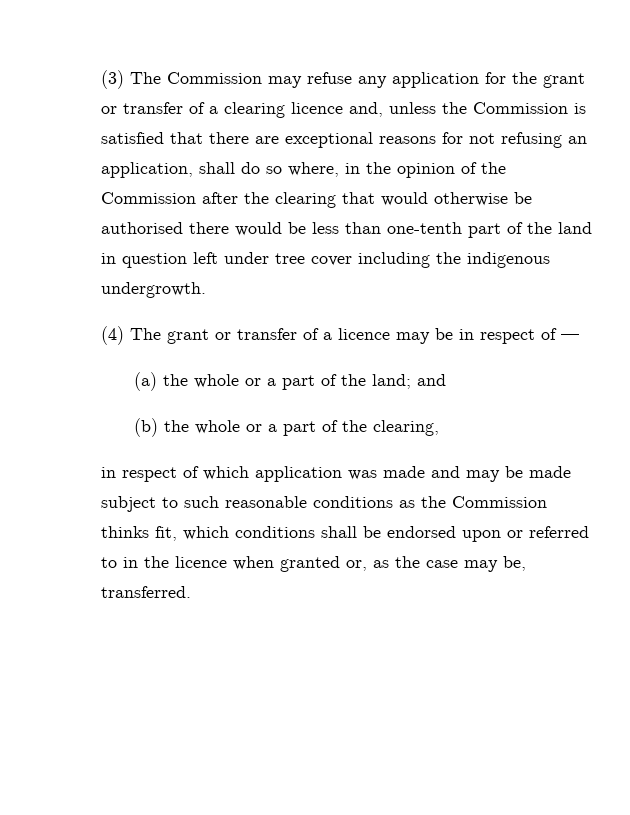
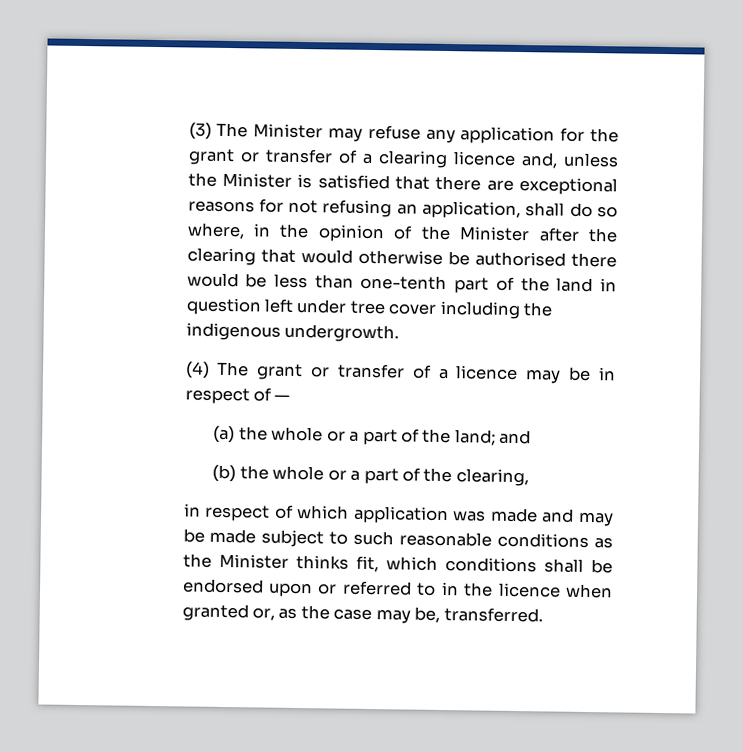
- (3) The Commission may refuse any application for the grant or transfer of a clearing licence and, unless the Commission is satisfied that there are exceptional reasons for not refusing an application, shall do so where, in the opinion of the Commission after the clearing that would otherwise be authorised there would be less than one-tenth part of the land in question left under tree cover including the indigenous undergrowth.
+ (3) The Minister may refuse any application for the grant or transfer of a clearing licence and, unless the Minister is satisfied that there are exceptional reasons for not refusing an application, shall do so where, in the opinion of the Minister after the clearing that would otherwise be authorised there would be less than one-tenth part of the land in question left under tree cover including the indigenous undergrowth.
- in respect of which application was made and may be made subject to such reasonable conditions as the Commission thinks fit, which conditions shall be endorsed upon or referred to in the licence when granted or, as the case may be, transferred.
+ in respect of which application was made and may be made subject to such reasonable conditions as the Minister thinks fit, which conditions shall be endorsed upon or referred to in the licence when granted or, as the case may be, transferred.

